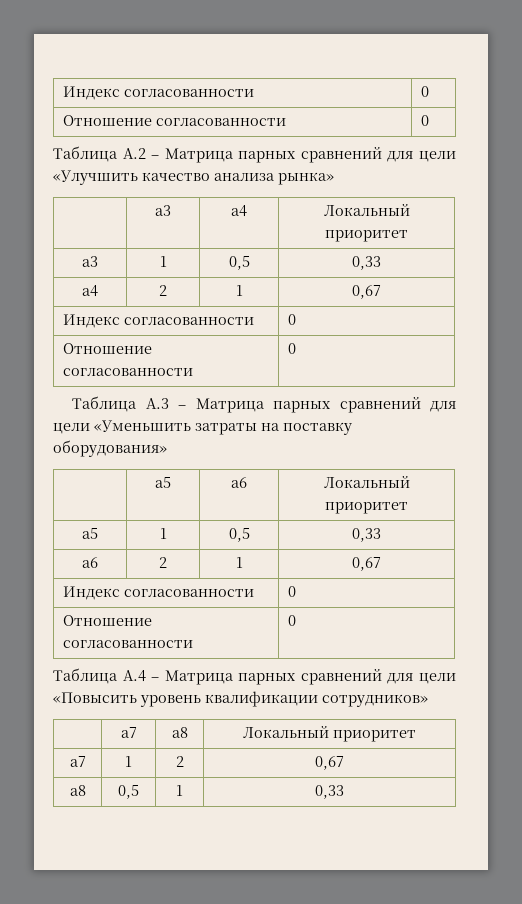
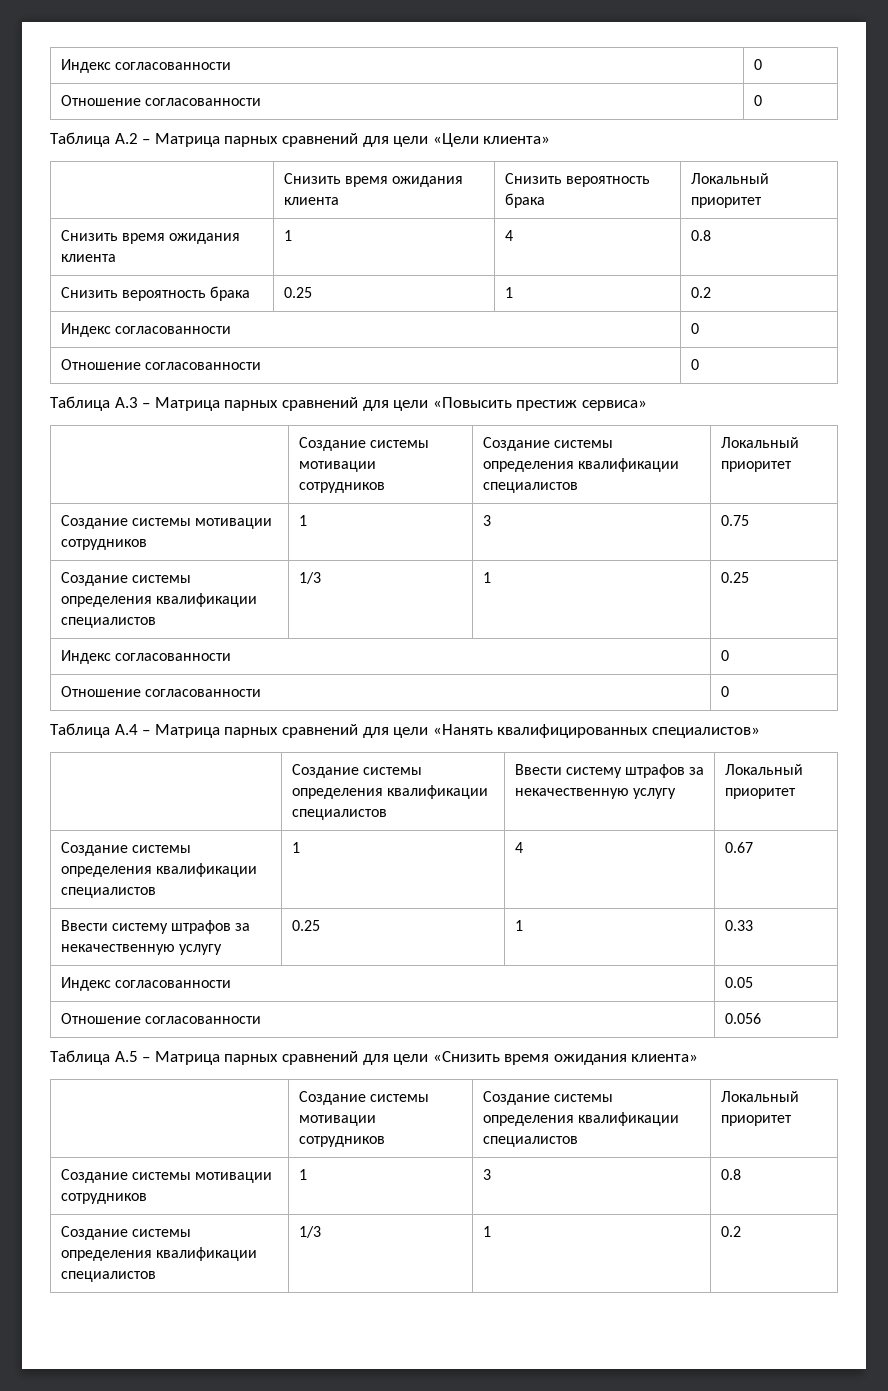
- Таблица A.2 – Матрица парных сравнений для цели «Улучшить качество анализа рынка»
- | а3 | а4 | Локальный приоритет
- а3 | 1 | 0,5 | 0,33
- а4 | 2 | 1 | 0,67
+ Таблица A.2 – Матрица парных сравнений для цели «Цели клиента»
+ | Снизить время ожидания клиента | Снизить вероятность брака | Локальный приоритет
+ Снизить время ожидания клиента | 1 | 4 | 0.8
+ Снизить вероятность брака | 0.25 | 1 | 0.2
- Таблица A.3 – Матрица парных сравнений для цели «Уменьшить затраты на поставку оборудования»
- | а5 | а6 | Локальный приоритет
- а5 | 1 | 0,5 | 0,33
- а6 | 2 | 1 | 0,67
+ Таблица A.3 – Матрица парных сравнений для цели «Повысить престиж сервиса»
+ | Создание системы мотивации сотрудников | Создание системы определения квалификации специалистов | Локальный приоритет
+ Создание системы мотивации сотрудников | 1 | 3 | 0.75
+ Создание системы определения квалификации специалистов | 1/3 | 1 | 0.25
- Таблица A.4 – Матрица парных сравнений для цели «Повысить уровень квалификации сотрудников»
- | а7 | а8 | Локальный приоритет
- а7 | 1 | 2 | 0,67
- а8 | 0,5 | 1 | 0,33
+ Таблица A.4 – Матрица парных сравнений для цели «Нанять квалифицированных специалистов»
+ | Создание системы определения квалификации специалистов | Ввести систему штрафов за некачественную услугу | Локальный приоритет
+ Создание системы определения квалификации специалистов | 1 | 4 | 0.67
+ Ввести систему штрафов за некачественную услугу | 0.25 | 1 | 0.33
+ Индекс согласованности | 0.05
+ Отношение согласованности | 0.056
+ Таблица A.5 – Матрица парных сравнений для цели «Снизить время ожидания клиента»
+ | Создание системы мотивации сотрудников | Создание системы определения квалификации специалистов | Локальный приоритет
+ Создание системы мотивации сотрудников | 1 | 3 | 0.8
+ Создание системы определения квалификации специалистов | 1/3 | 1 | 0.2

